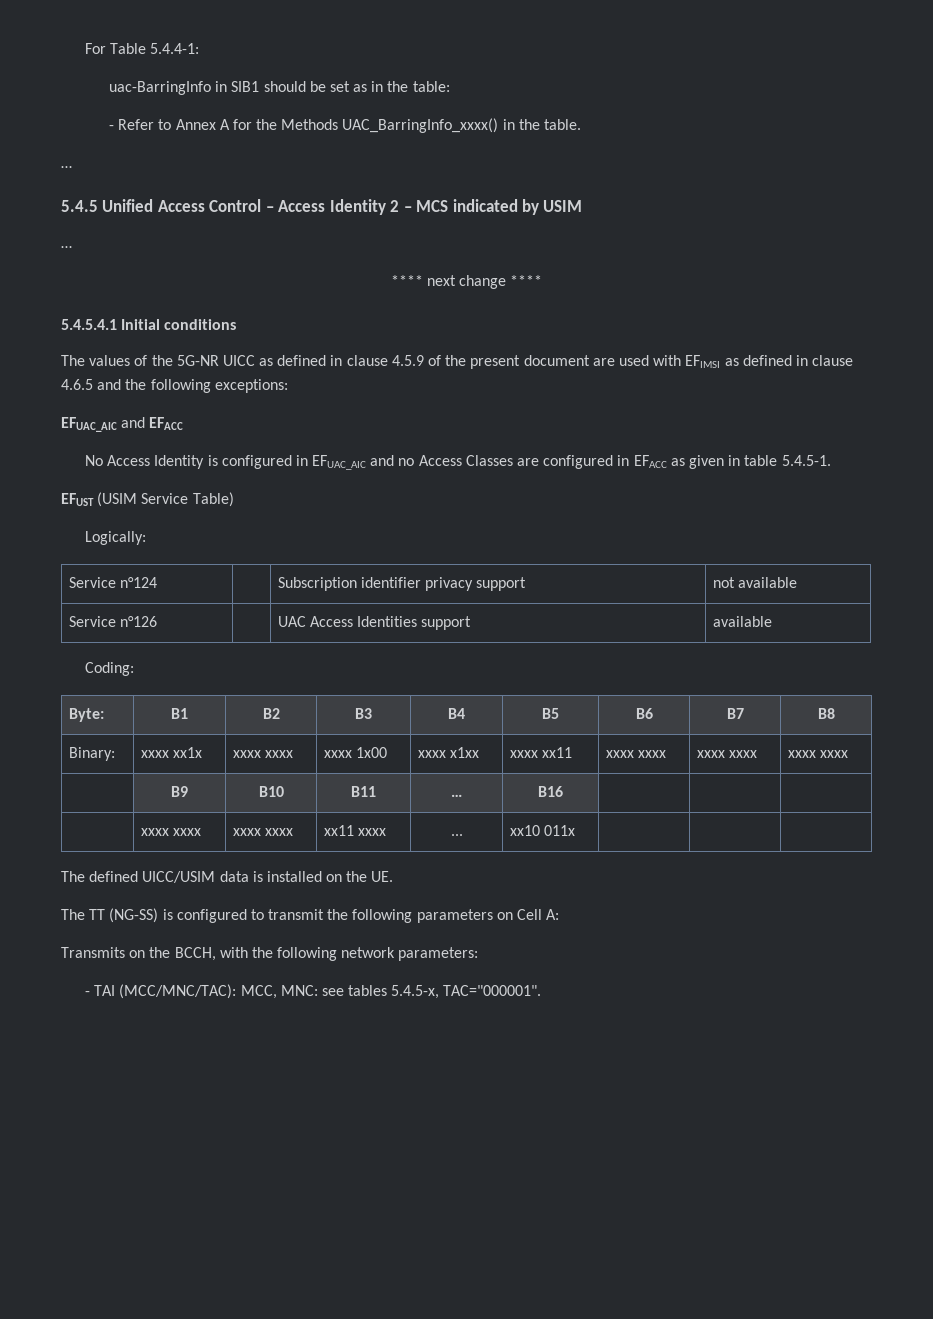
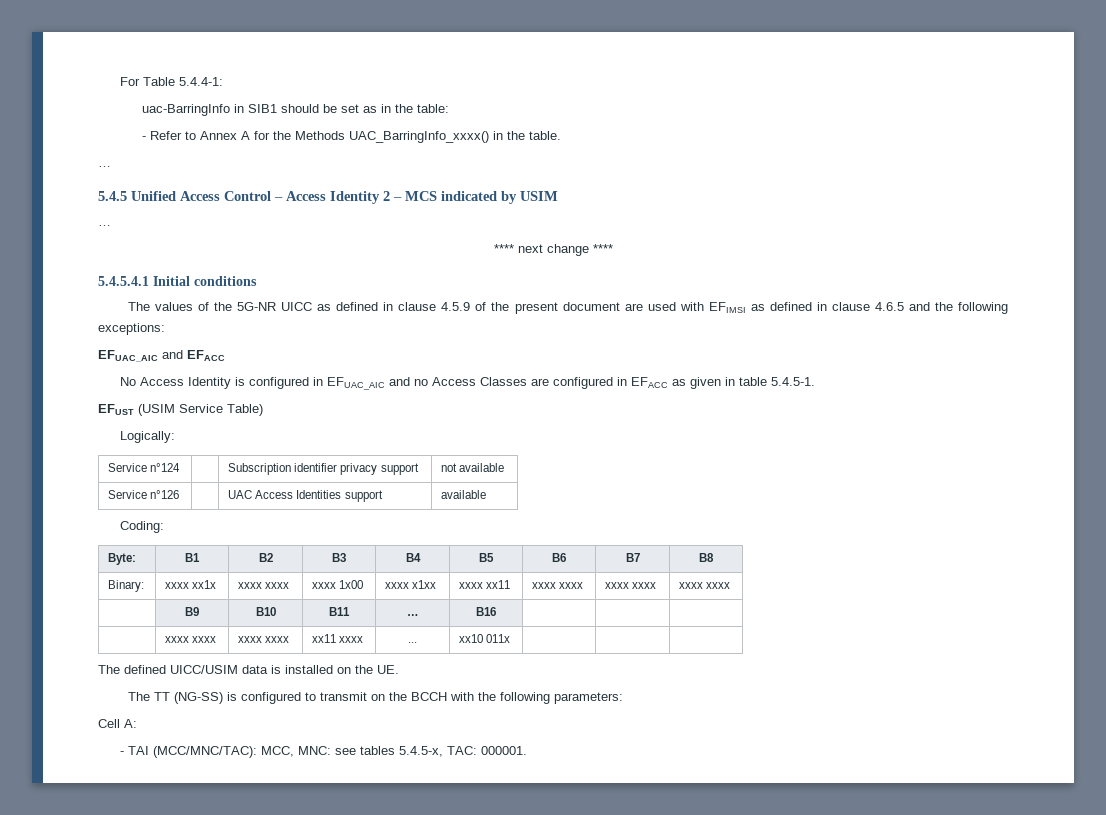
- The TT (NG-SS) is configured to transmit the following parameters on Cell A:
- Transmits on the BCCH, with the following network parameters:
+ The TT (NG-SS) is configured to transmit on the BCCH with the following parameters:
+ Cell A:
- - TAI (MCC/MNC/TAC): MCC, MNC: see tables 5.4.5-x, TAC="000001".
+ - TAI (MCC/MNC/TAC): MCC, MNC: see tables 5.4.5-x, TAC: 000001.

